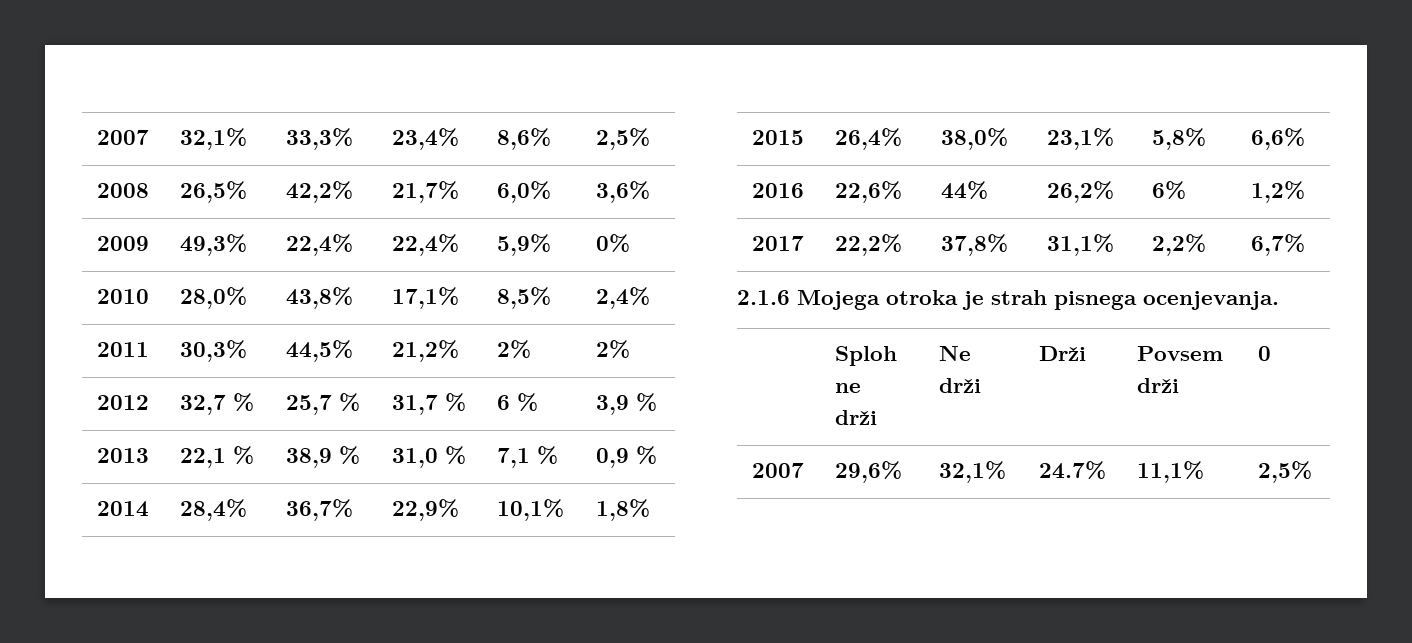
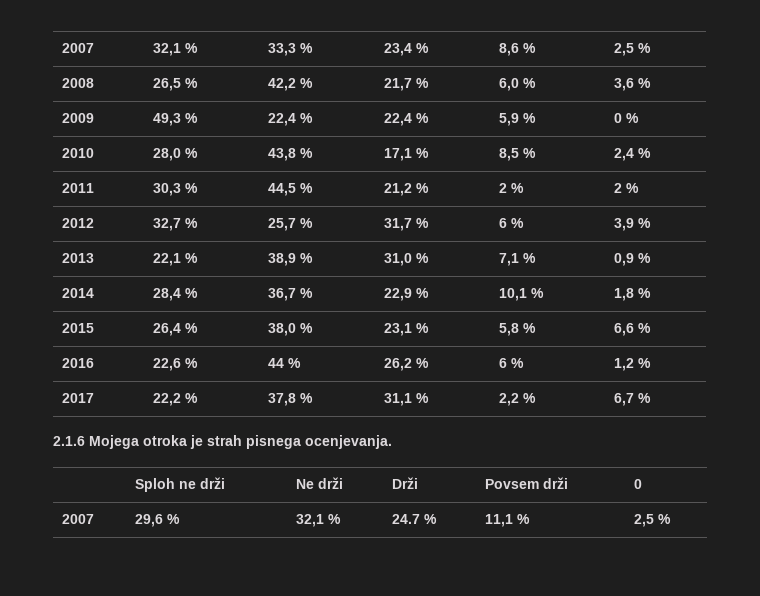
- 2007 | 32,1% | 33,3% | 23,4% | 8,6% | 2,5%
- 2008 | 26,5% | 42,2% | 21,7% | 6,0% | 3,6%
- 2009 | 49,3% | 22,4% | 22,4% | 5,9% | 0%
- 2010 | 28,0% | 43,8% | 17,1% | 8,5% | 2,4%
- 2011 | 30,3% | 44,5% | 21,2% | 2% | 2%
+ 2007 | 32,1 % | 33,3 % | 23,4 % | 8,6 % | 2,5 %
+ 2008 | 26,5 % | 42,2 % | 21,7 % | 6,0 % | 3,6 %
+ 2009 | 49,3 % | 22,4 % | 22,4 % | 5,9 % | 0 %
+ 2010 | 28,0 % | 43,8 % | 17,1 % | 8,5 % | 2,4 %
+ 2011 | 30,3 % | 44,5 % | 21,2 % | 2 % | 2 %
- 2014 | 28,4% | 36,7% | 22,9% | 10,1% | 1,8%
- 2015 | 26,4% | 38,0% | 23,1% | 5,8% | 6,6%
- 2016 | 22,6% | 44% | 26,2% | 6% | 1,2%
- 2017 | 22,2% | 37,8% | 31,1% | 2,2% | 6,7%
+ 2014 | 28,4 % | 36,7 % | 22,9 % | 10,1 % | 1,8 %
+ 2015 | 26,4 % | 38,0 % | 23,1 % | 5,8 % | 6,6 %
+ 2016 | 22,6 % | 44 % | 26,2 % | 6 % | 1,2 %
+ 2017 | 22,2 % | 37,8 % | 31,1 % | 2,2 % | 6,7 %
- 2007 | 29,6% | 32,1% | 24.7% | 11,1% | 2,5%
+ 2007 | 29,6 % | 32,1 % | 24.7 % | 11,1 % | 2,5 %

